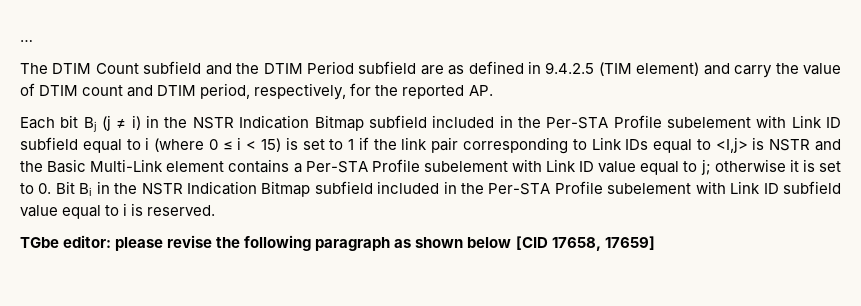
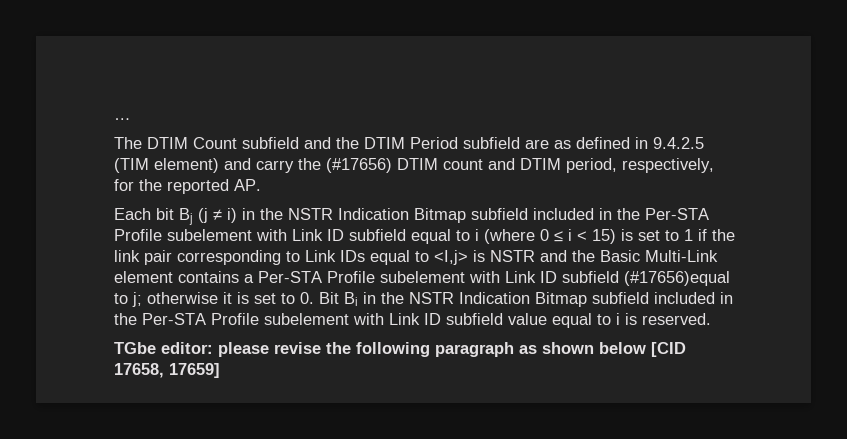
- The DTIM Count subfield and the DTIM Period subfield are as defined in 9.4.2.5 (TIM element) and carry the value of DTIM count and DTIM period, respectively, for the reported AP.
+ The DTIM Count subfield and the DTIM Period subfield are as defined in 9.4.2.5 (TIM element) and carry the (#17656) DTIM count and DTIM period, respectively, for the reported AP.
- Each bit Bj (j ≠ i) in the NSTR Indication Bitmap subfield included in the Per-STA Profile subelement with Link ID subfield equal to i (where 0 ≤ i < 15) is set to 1 if the link pair corresponding to Link IDs equal to <I,j> is NSTR and the Basic Multi-Link element contains a Per-STA Profile subelement with Link ID value equal to j;
+ Each bit Bj (j ≠ i) in the NSTR Indication Bitmap subfield included in the Per-STA Profile subelement with Link ID subfield equal to i (where 0 ≤ i < 15) is set to 1 if the link pair corresponding to Link IDs equal to <I,j> is NSTR and the Basic Multi-Link element contains a Per-STA Profile subelement with Link ID subfield (#17656)equal to j;

